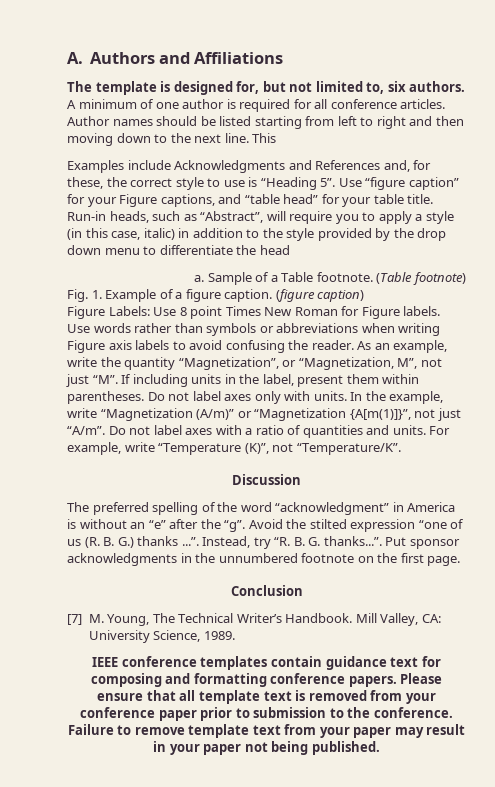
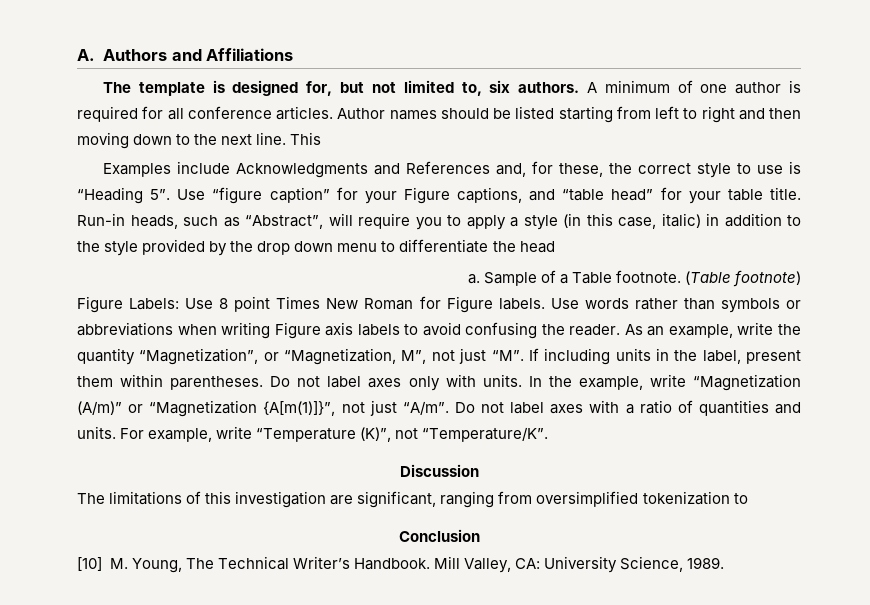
- Fig. 1. Example of a figure caption. (figure caption)
- The preferred spelling of the word “acknowledgment” in America is without an “e” after the “g”. Avoid the stilted expression “one of us (R. B. G.) thanks ...”. Instead, try “R. B. G. thanks...”. Put sponsor acknowledgments in the unnumbered footnote on the first page.
+ The limitations of this investigation are significant, ranging from oversimplified tokenization to
- [7] M. Young, The Technical Writer’s Handbook.
+ [10] M. Young, The Technical Writer’s Handbook.
- IEEE conference templates contain guidance text for composing and formatting conference papers. Please ensure that all template text is removed from your conference paper prior to submission to the conference. Failure to remove template text from your paper may result in your paper not being published.

